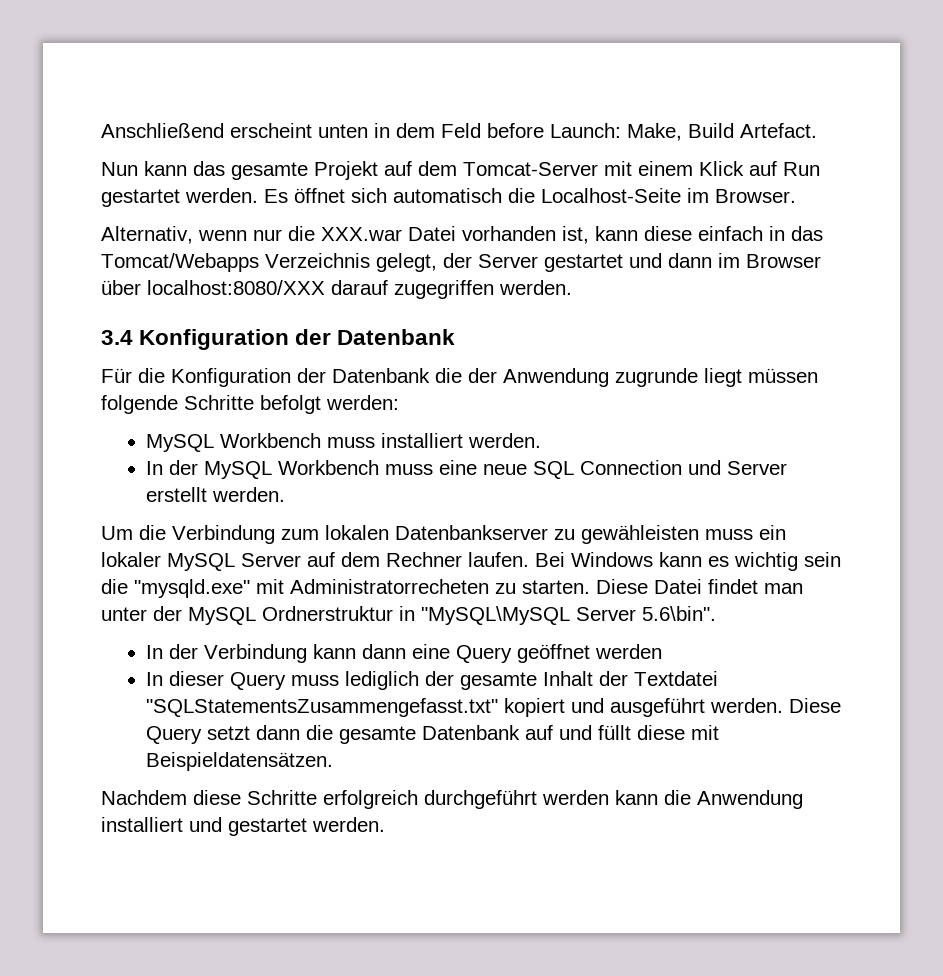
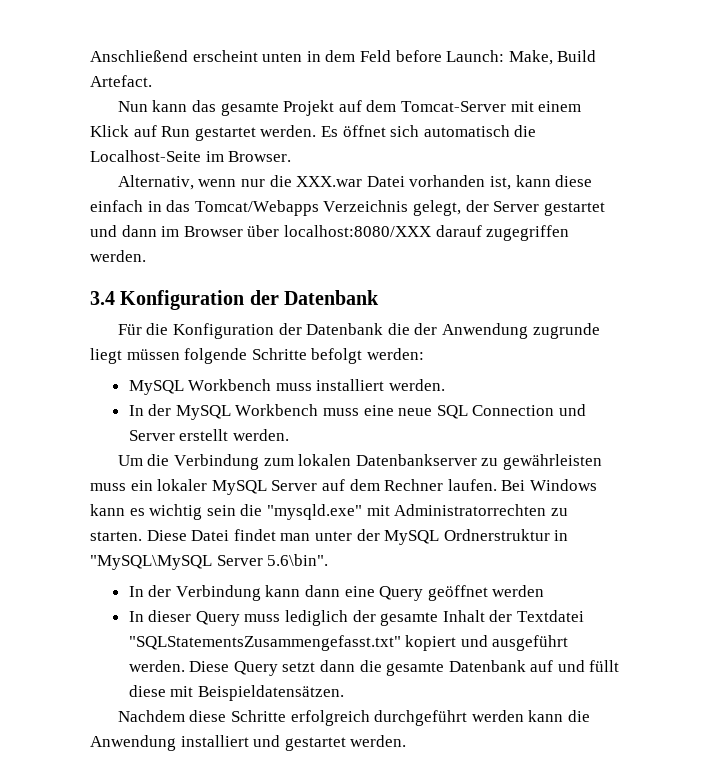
- Um die Verbindung zum lokalen Datenbankserver zu gewähleisten muss ein lokaler MySQL Server auf dem Rechner laufen.
+ Um die Verbindung zum lokalen Datenbankserver zu gewährleisten muss ein lokaler MySQL Server auf dem Rechner laufen.
- Bei Windows kann es wichtig sein die "mysqld.exe" mit Administratorrecheten zu starten.
+ Bei Windows kann es wichtig sein die "mysqld.exe" mit Administratorrechten zu starten.

